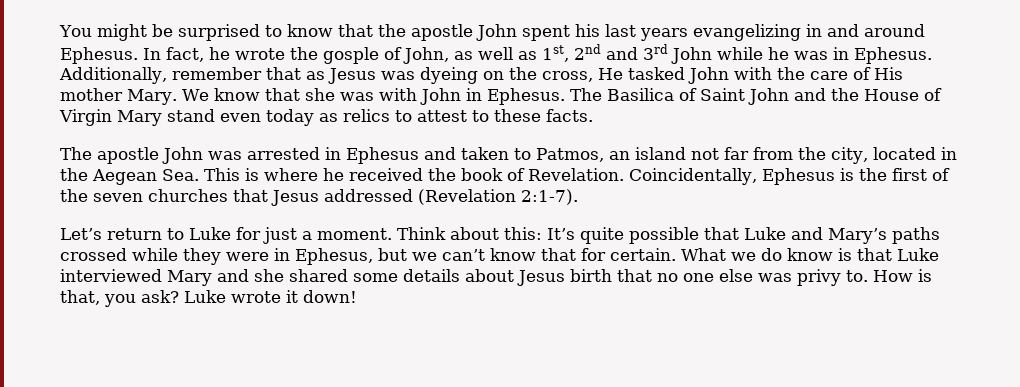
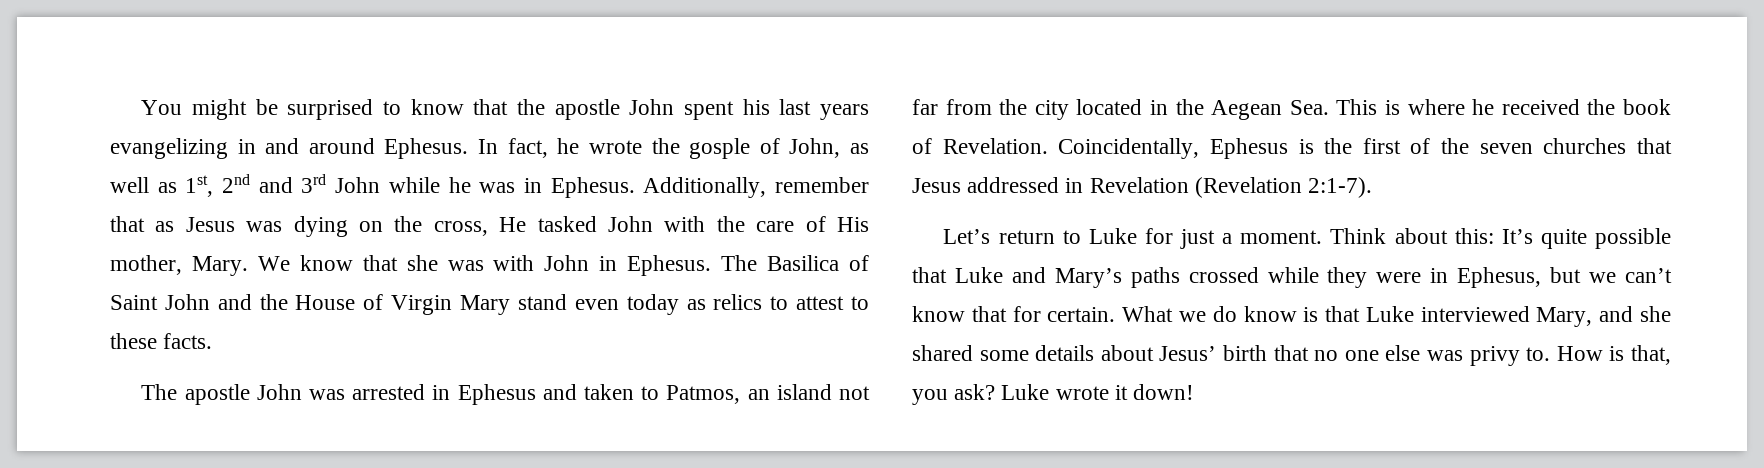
- Additionally, remember that as Jesus was dyeing on the cross, He tasked John with the care of His mother Mary.
+ Additionally, remember that as Jesus was dying on the cross, He tasked John with the care of His mother, Mary.
- The apostle John was arrested in Ephesus and taken to Patmos, an island not far from the city, located in the Aegean Sea. This is where he received the book of Revelation.
+ The apostle John was arrested in Ephesus and taken to Patmos, an island not far from the city located in the Aegean Sea. This is where he received the book of Revelation.
- Coincidentally, Ephesus is the first of the seven churches that Jesus addressed (Revelation 2:1-7).
+ Coincidentally, Ephesus is the first of the seven churches that Jesus addressed in Revelation (Revelation 2:1-7).
- What we do know is that Luke interviewed Mary and she shared some details about Jesus birth that no one else was privy to.
+ What we do know is that Luke interviewed Mary, and she shared some details about Jesus’ birth that no one else was privy to.

